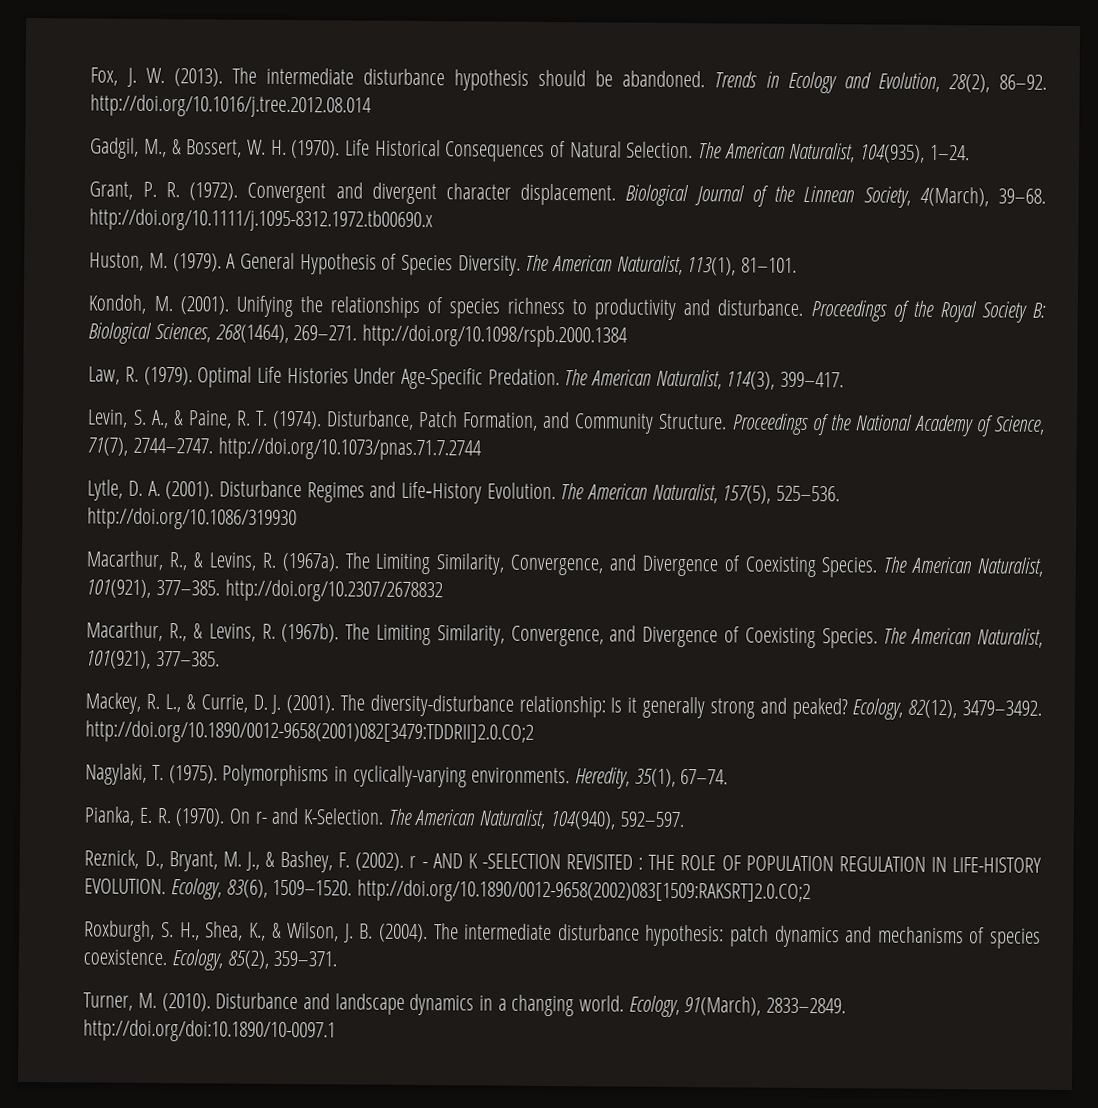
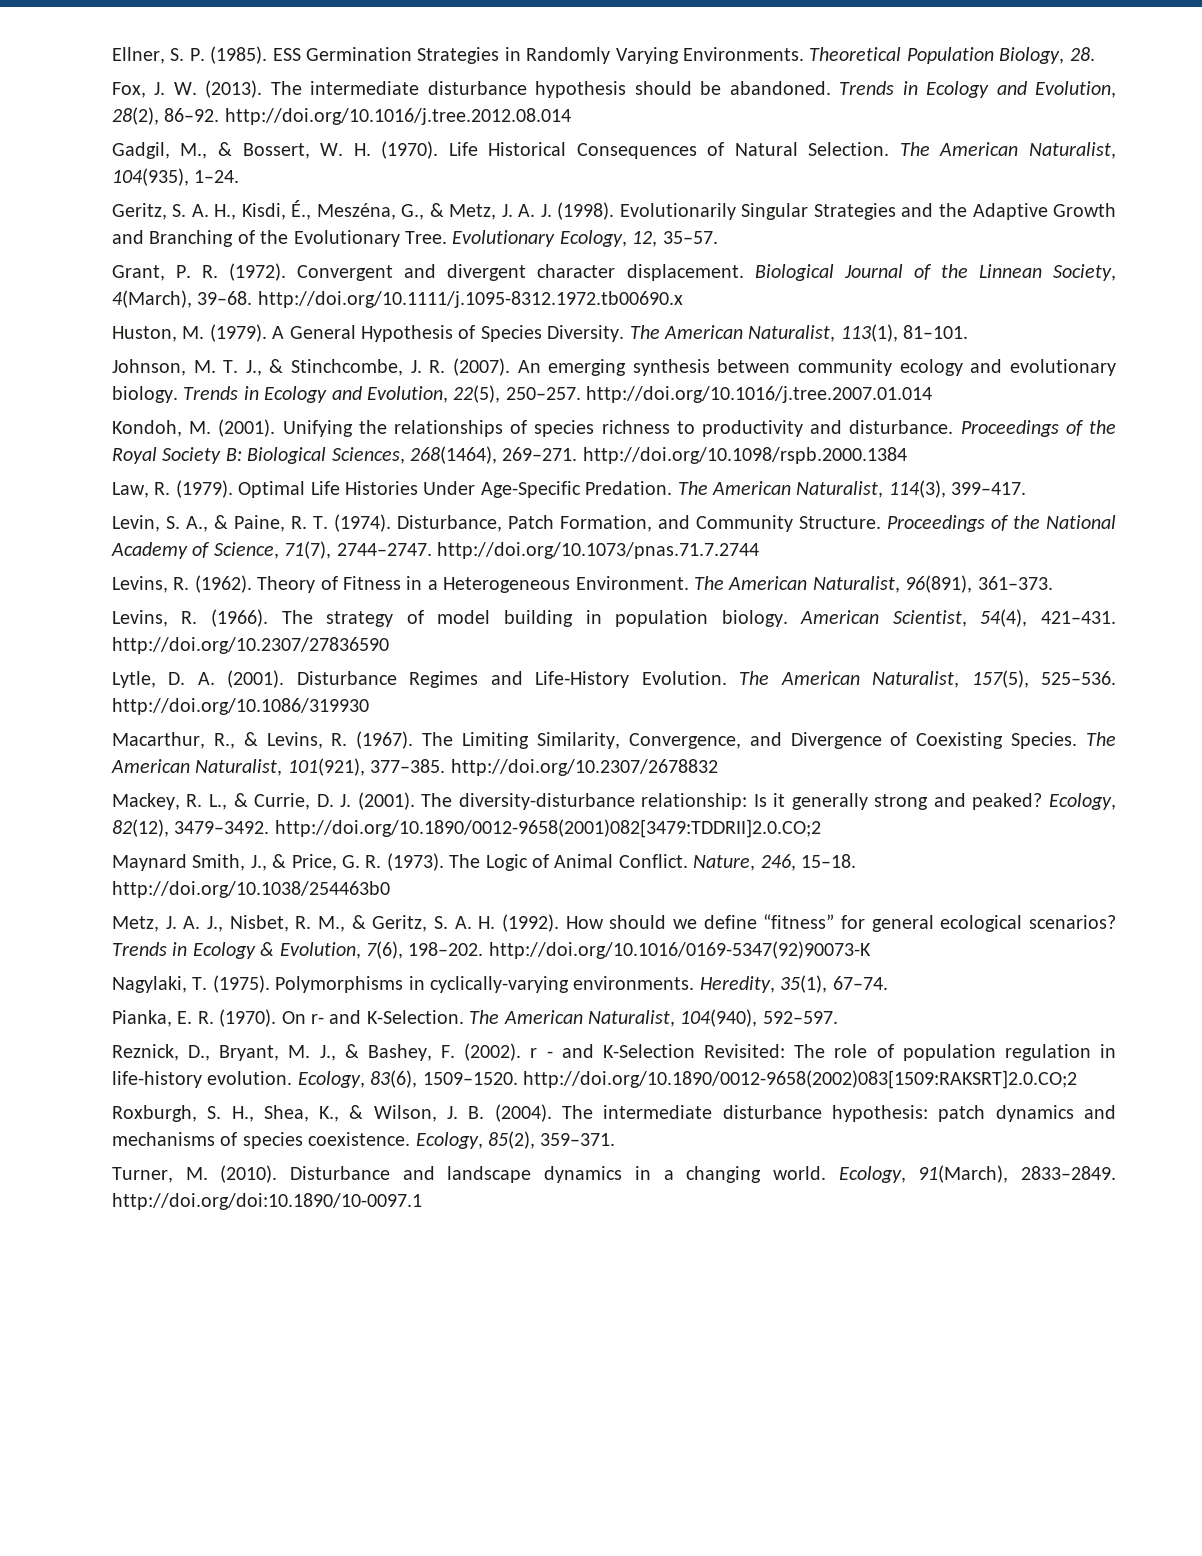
+ Ellner, S. P. (1985). ESS Germination Strategies in Randomly Varying Environments. Theoretical Population Biology, 28.
+ Geritz, S. A. H., Kisdi, É., Meszéna, G., & Metz, J. A. J. (1998). Evolutionarily Singular Strategies and the Adaptive Growth and Branching of the Evolutionary Tree. Evolutionary Ecology, 12, 35–57.
+ Johnson, M. T. J., & Stinchcombe, J. R. (2007). An emerging synthesis between community ecology and evolutionary biology. Trends in Ecology and Evolution, 22(5), 250–257. http://doi.org/10.1016/j.tree.2007.01.014
+ Levins, R. (1962). Theory of Fitness in a Heterogeneous Environment. The American Naturalist, 96(891), 361–373.
+ Levins, R. (1966). The strategy of model building in population biology. American Scientist, 54(4), 421–431. http://doi.org/10.2307/27836590
- Macarthur, R., & Levins, R. (1967a).
+ Macarthur, R., & Levins, R. (1967).
- Macarthur, R., & Levins, R. (1967b). The Limiting Similarity, Convergence, and Divergence of Coexisting Species. The American Naturalist, 101(921), 377–385.
+ Maynard Smith, J., & Price, G. R. (1973). The Logic of Animal Conflict. Nature, 246, 15–18. http://doi.org/10.1038/254463b0
+ Metz, J. A. J., Nisbet, R. M., & Geritz, S. A. H. (1992). How should we define “fitness” for general ecological scenarios? Trends in Ecology & Evolution, 7(6), 198–202. http://doi.org/10.1016/0169-5347(92)90073-K
- Reznick, D., Bryant, M. J., & Bashey, F. (2002). r - AND K -SELECTION REVISITED : THE ROLE OF POPULATION REGULATION IN LIFE-HISTORY EVOLUTION.
+ Reznick, D., Bryant, M. J., & Bashey, F. (2002). r - and K-Selection Revisited: The role of population regulation in life-history evolution.

